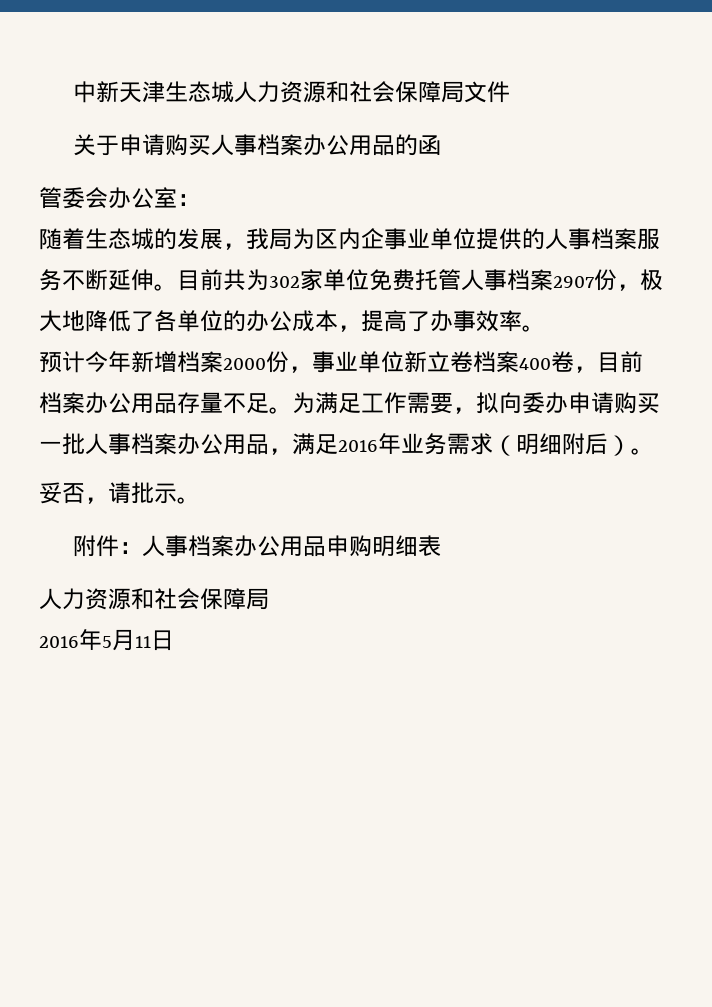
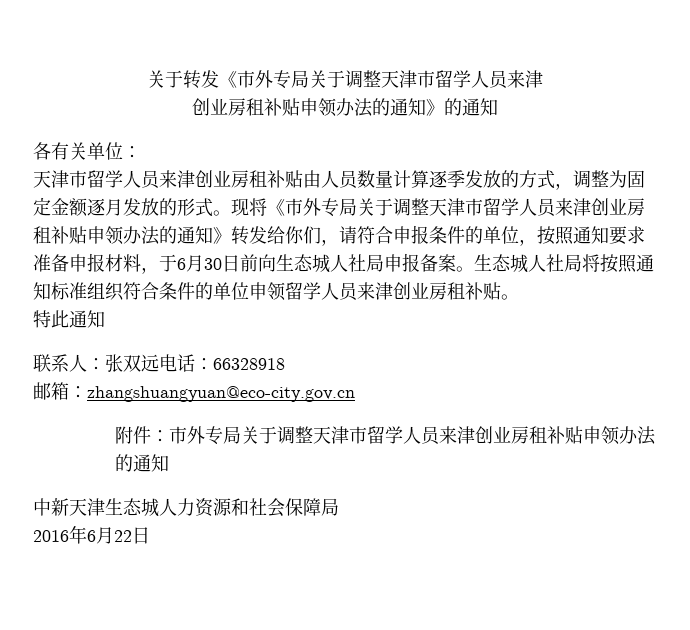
+ 关于转发《市外专局关于调整天津市留学人员来津
+ 创业房租补贴申领办法的通知》的通知
+ 各有关单位：
+ 天津市留学人员来津创业房租补贴由人员数量计算逐季发放的方式，调整为固定金额逐月发放的形式。现将《市外专局关于调整天津市留学人员来津创业房租补贴申领办法的通知》转发给你们，请符合申报条件的单位，按照通知要求准备申报材料，于6月30日前向生态城人社局申报备案。生态城人社局将按照通知标准组织符合条件的单位申领留学人员来津创业房租补贴。
+ 特此通知
+ 联系人：张双远电话：66328918
+ 邮箱：zhangshuangyuan@eco-city.gov.cn
+ 附件：市外专局关于调整天津市留学人员来津创业房租补贴申领办法的通知
- 中新天津生态城人力资源和社会保障局文件
- 关于申请购买人事档案办公用品的函
- 管委会办公室：
- 随着生态城的发展，我局为区内企事业单位提供的人事档案服务不断延伸。目前共为302家单位免费托管人事档案2907份，极大地降低了各单位的办公成本，提高了办事效率。
- 预计今年新增档案2000份，事业单位新立卷档案400卷，目前档案办公用品存量不足。为满足工作需要，拟向委办申请购买一批人事档案办公用品，满足2016年业务需求（明细附后）。
- 妥否，请批示。
- 附件：人事档案办公用品申购明细表
- 人力资源和社会保障局
- 2016年5月11日
+ 中新天津生态城人力资源和社会保障局
+ 2016年6月22日

